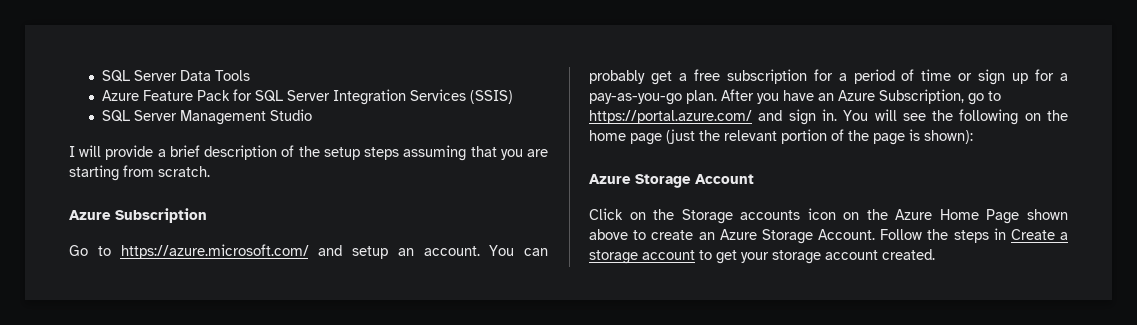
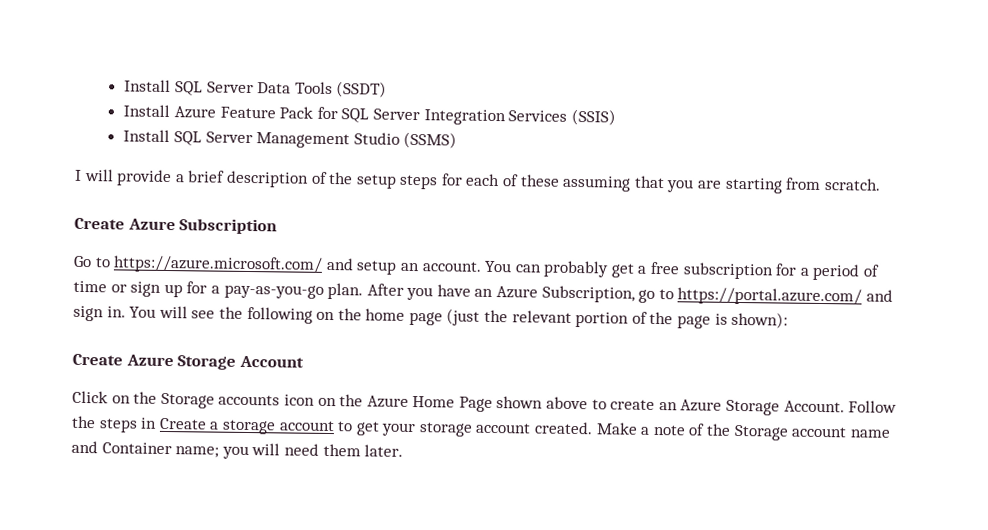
- SQL Server Data Tools
- Azure Feature Pack for SQL Server Integration Services (SSIS)
+ Install SQL Server Data Tools (SSDT)
+ Install Azure Feature Pack for SQL Server Integration Services (SSIS)
- SQL Server Management Studio
+ Install SQL Server Management Studio (SSMS)
- I will provide a brief description of the setup steps assuming that you are starting from scratch.
+ I will provide a brief description of the setup steps for each of these assuming that you are starting from scratch.
- Azure Subscription
+ Create Azure Subscription
- Azure Storage Account
+ Create Azure Storage Account
+ Make a note of the Storage account name and Container name; you will need them later.

